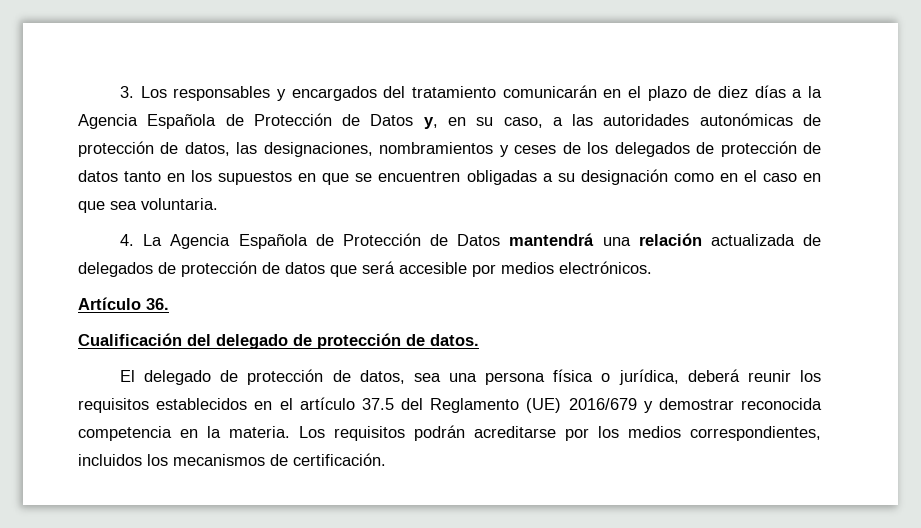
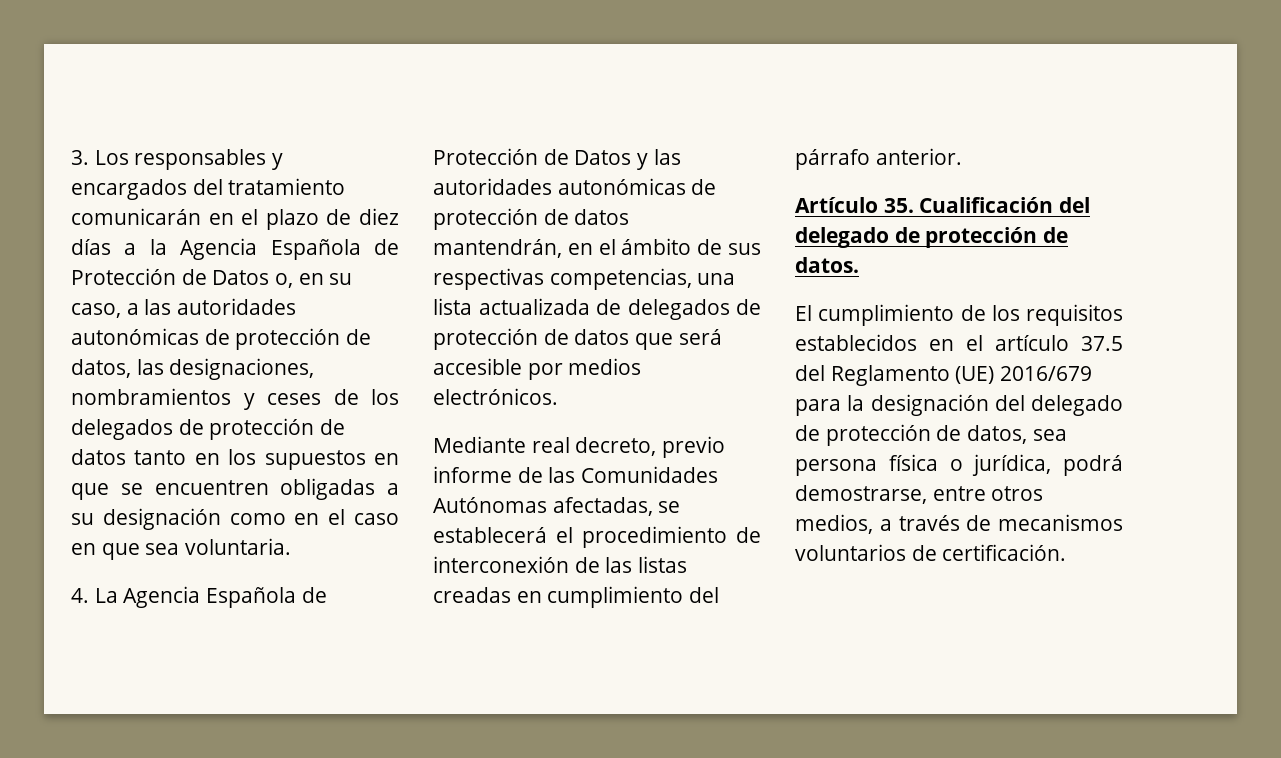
- 3. Los responsables y encargados del tratamiento comunicarán en el plazo de diez días a la Agencia Española de Protección de Datos y, en su caso, a las autoridades autonómicas de protección de datos, las designaciones, nombramientos y ceses de los delegados de protección de datos tanto en los supuestos en que se encuentren obligadas a su designación como en el caso en que sea voluntaria.
+ 3. Los responsables y encargados del tratamiento comunicarán en el plazo de diez días a la Agencia Española de Protección de Datos o, en su caso, a las autoridades autonómicas de protección de datos, las designaciones, nombramientos y ceses de los delegados de protección de datos tanto en los supuestos en que se encuentren obligadas a su designación como en el caso en que sea voluntaria.
- 4. La Agencia Española de Protección de Datos mantendrá una relación actualizada de delegados de protección de datos que será accesible por medios electrónicos.
+ 4. La Agencia Española de Protección de Datos y las autoridades autonómicas de protección de datos mantendrán, en el ámbito de sus respectivas competencias, una lista actualizada de delegados de protección de datos que será accesible por medios electrónicos.
+ Mediante real decreto, previo informe de las Comunidades Autónomas afectadas, se establecerá el procedimiento de interconexión de las listas creadas en cumplimiento del párrafo anterior.
- Artículo 36.
- Cualificación del delegado de protección de datos.
+ Artículo 35. Cualificación del delegado de protección de datos.
- El delegado de protección de datos, sea una persona física o jurídica, deberá reunir los requisitos establecidos en el artículo 37.5 del Reglamento (UE) 2016/679 y demostrar reconocida competencia en la materia. Los requisitos podrán acreditarse por los medios correspondientes, incluidos los mecanismos de certificación.
+ El cumplimiento de los requisitos establecidos en el artículo 37.5 del Reglamento (UE) 2016/679 para la designación del delegado de protección de datos, sea persona física o jurídica, podrá demostrarse, entre otros medios, a través de mecanismos voluntarios de certificación.

